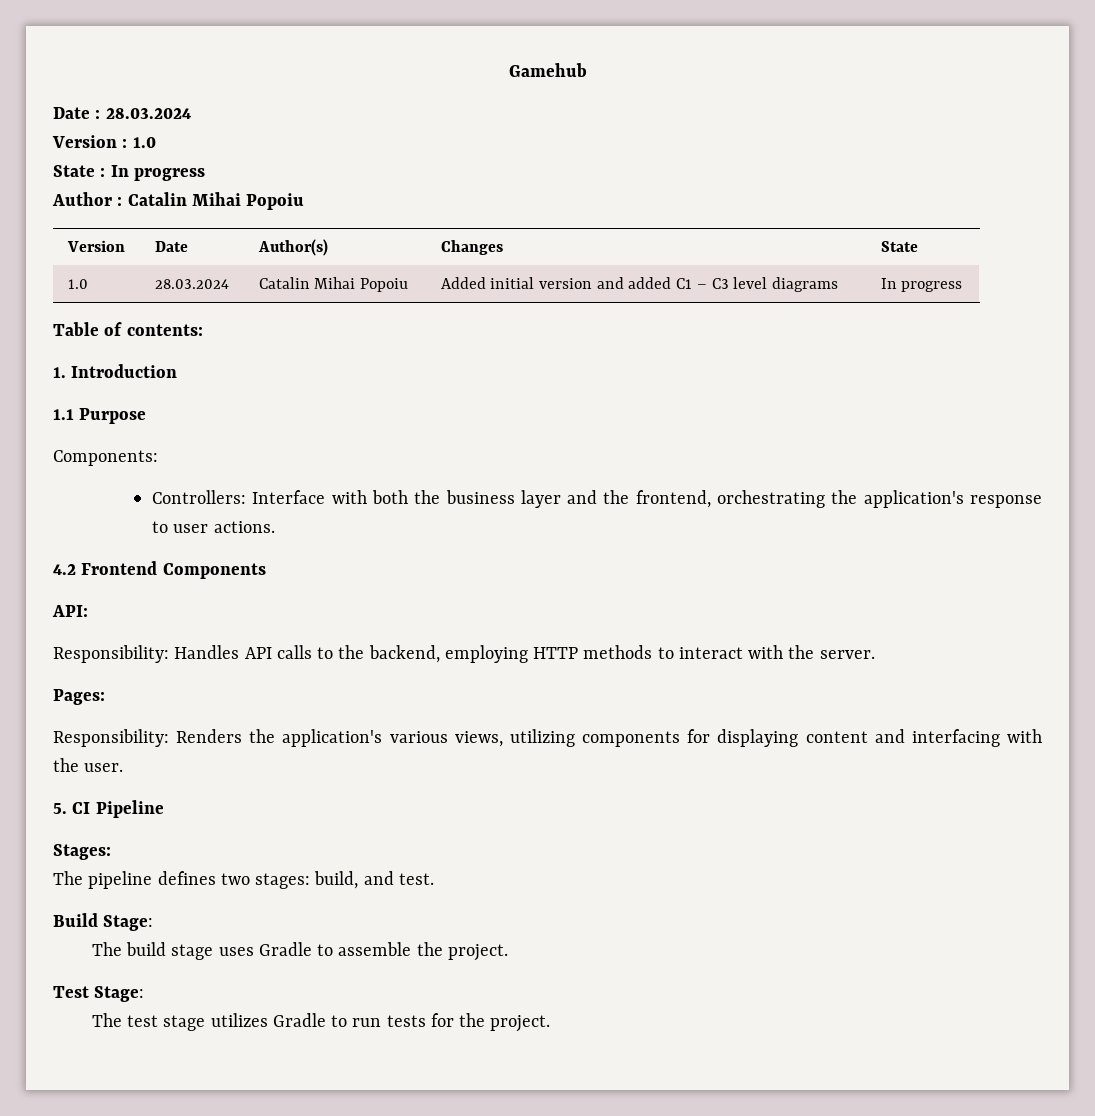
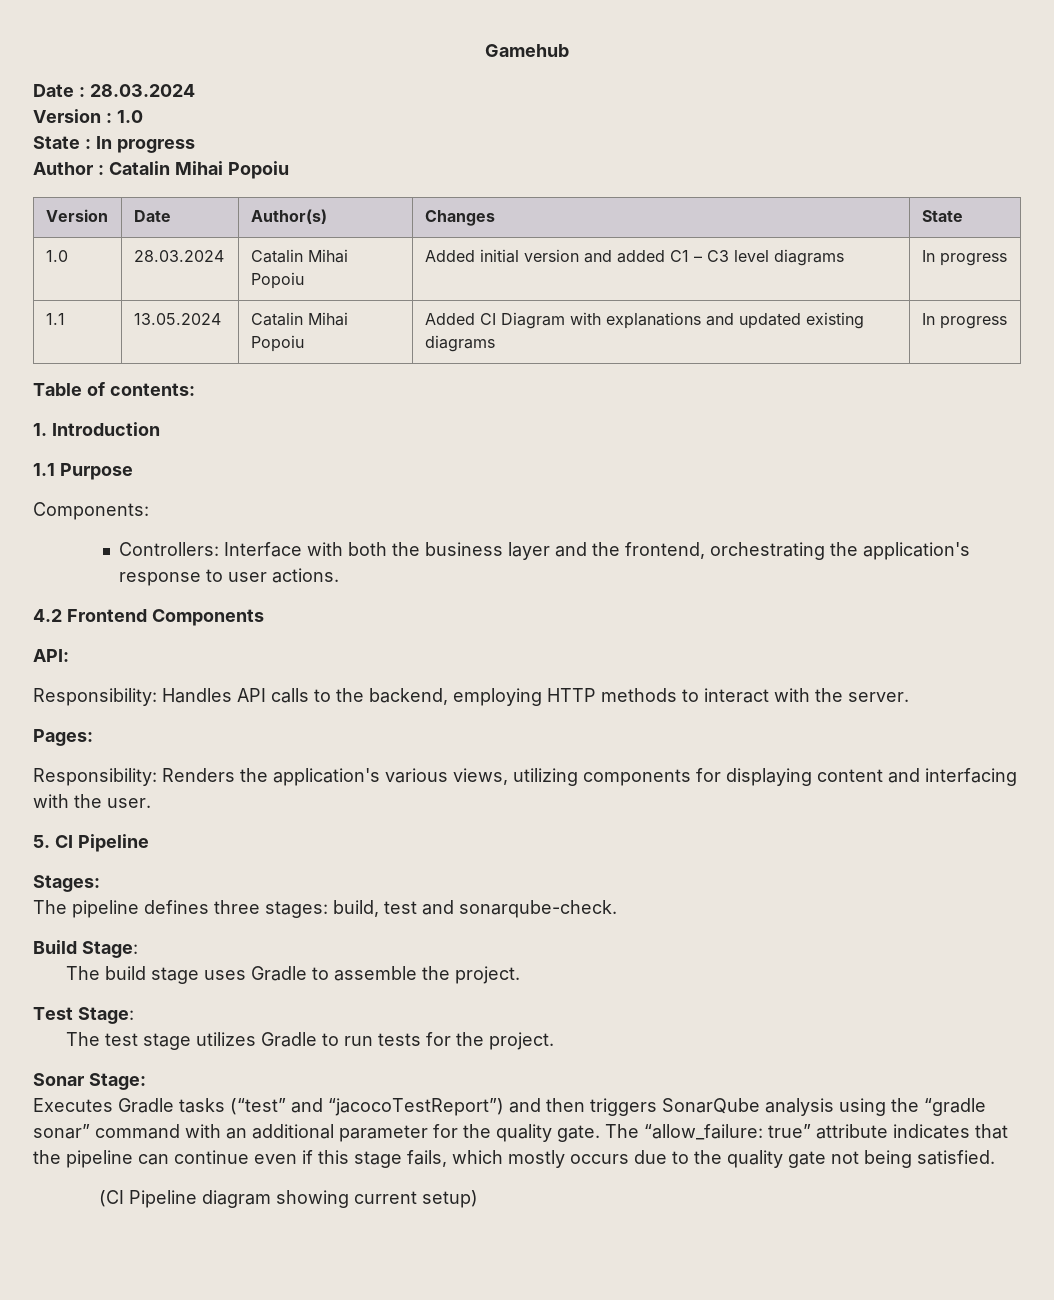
+ 1.1 | 13.05.2024 | Catalin Mihai Popoiu | Added CI Diagram with explanations and updated existing diagrams | In progress
- The pipeline defines two stages: build, and test.
+ The pipeline defines three stages: build, test and sonarqube-check.
+ Sonar Stage:
+ Executes Gradle tasks (“test” and “jacocoTestReport”) and then triggers SonarQube analysis using the “gradle sonar” command with an additional parameter for the quality gate. The “allow_failure: true” attribute indicates that the pipeline can continue even if this stage fails, which mostly occurs due to the quality gate not being satisfied.
+ (CI Pipeline diagram showing current setup)

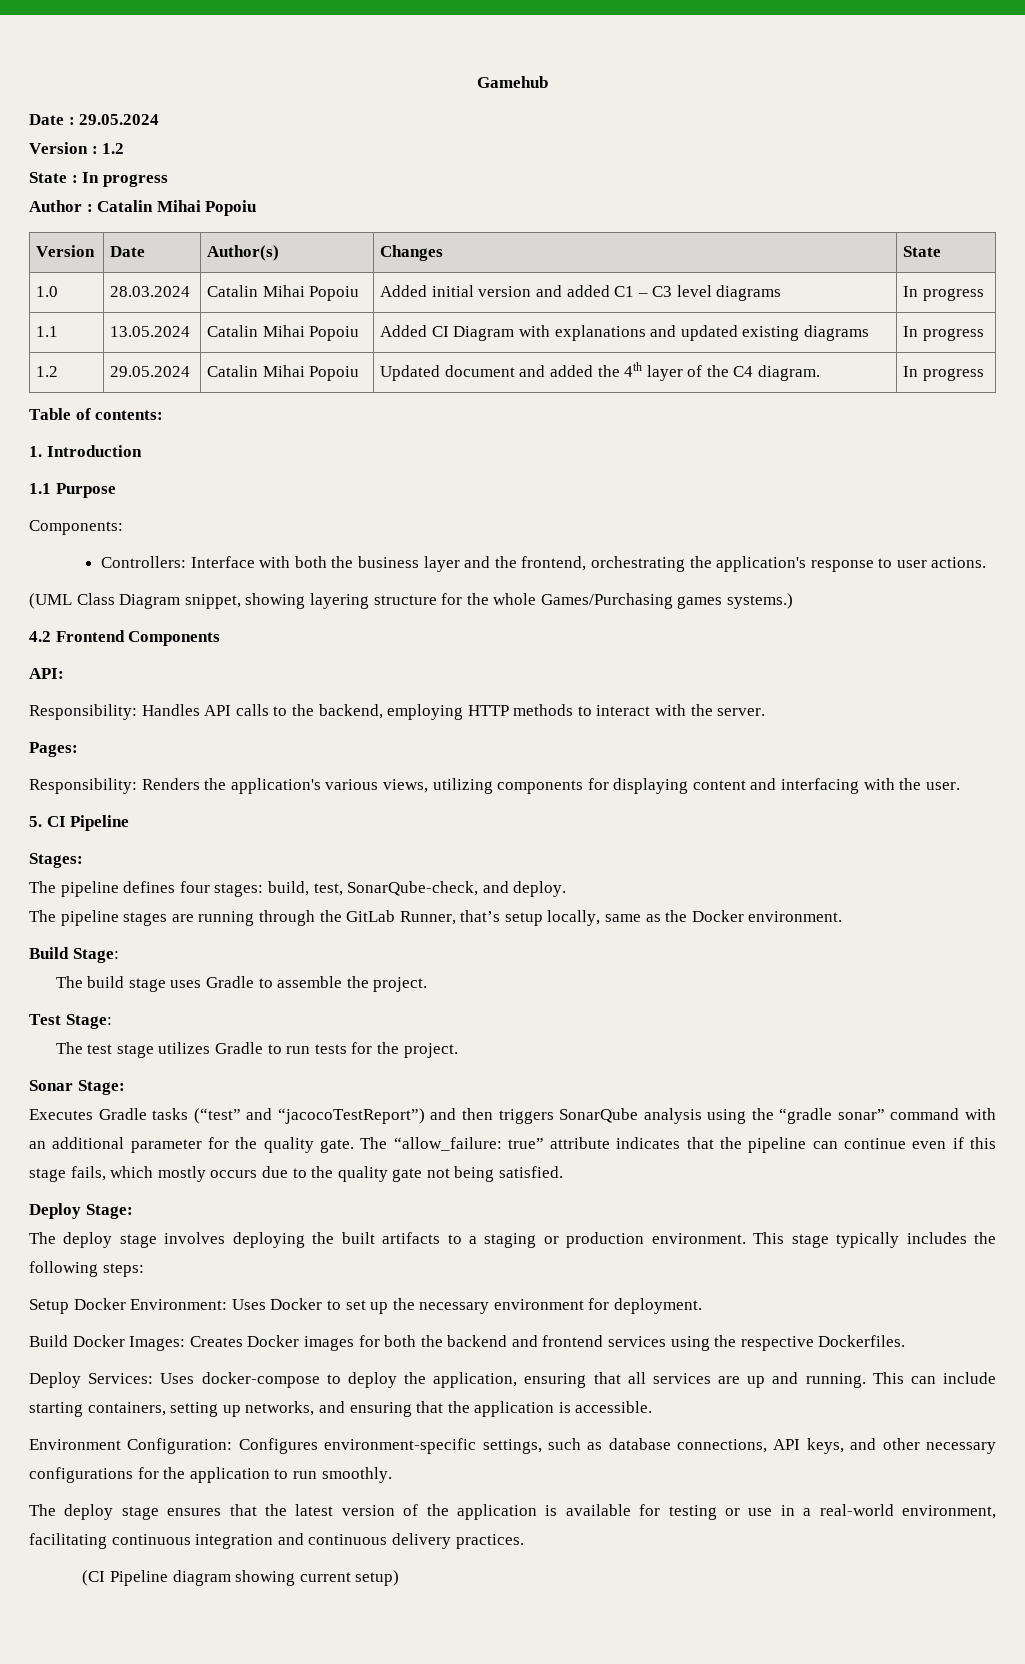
- Date : 28.03.2024
+ Date : 29.05.2024
- Version : 1.0
+ Version : 1.2
+ 1.2 | 29.05.2024 | Catalin Mihai Popoiu | Updated document and added the 4th layer of the C4 diagram. | In progress
+ (UML Class Diagram snippet, showing layering structure for the whole Games/Purchasing games systems.)
- The pipeline defines three stages: build, test and sonarqube-check.
+ The pipeline defines four stages: build, test, SonarQube-check, and deploy.
+ The pipeline stages are running through the GitLab Runner, that’s setup locally, same as the Docker environment.
+ Deploy Stage:
+ The deploy stage involves deploying the built artifacts to a staging or production environment. This stage typically includes the following steps:
+ Setup Docker Environment: Uses Docker to set up the necessary environment for deployment.
+ Build Docker Images: Creates Docker images for both the backend and frontend services using the respective Dockerfiles.
+ Deploy Services: Uses docker-compose to deploy the application, ensuring that all services are up and running. This can include starting containers, setting up networks, and ensuring that the application is accessible.
+ Environment Configuration: Configures environment-specific settings, such as database connections, API keys, and other necessary configurations for the application to run smoothly.
+ The deploy stage ensures that the latest version of the application is available for testing or use in a real-world environment, facilitating continuous integration and continuous delivery practices.

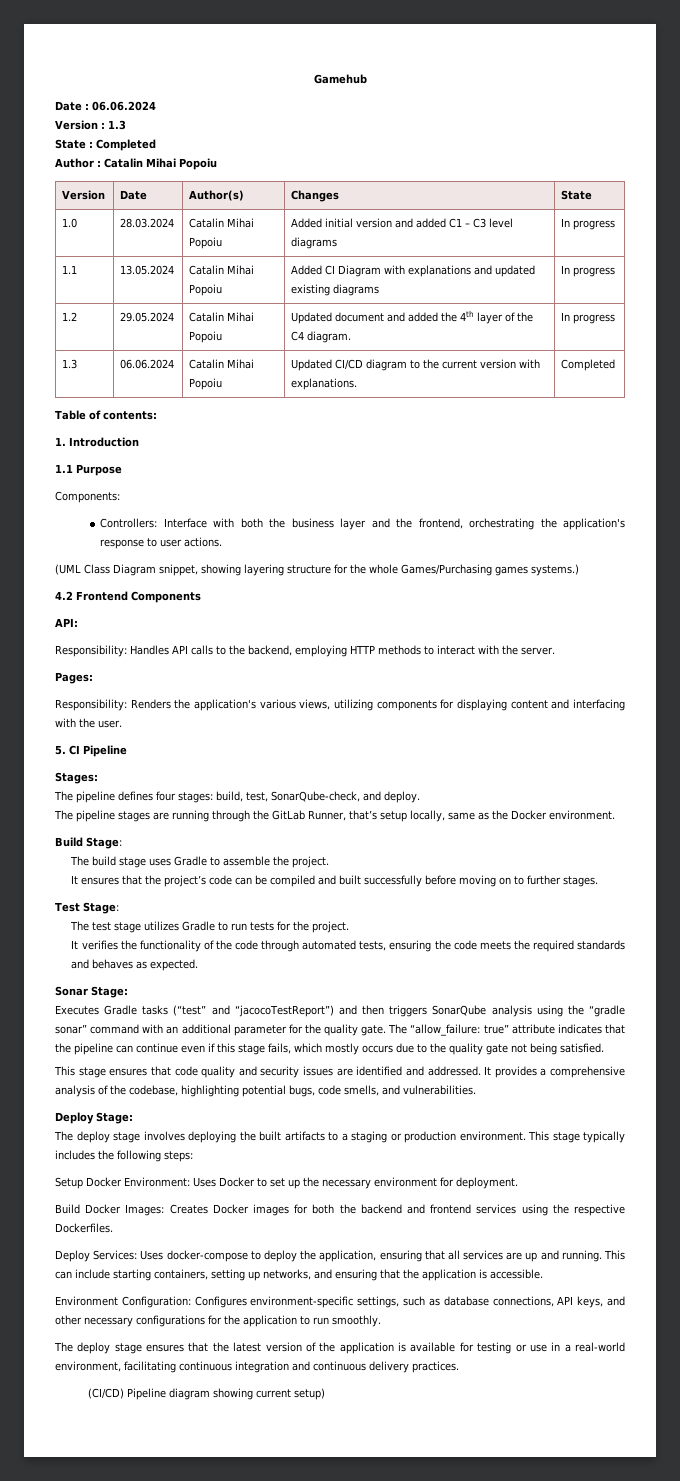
- Date : 29.05.2024
+ Date : 06.06.2024
- Version : 1.2
+ Version : 1.3
- State : In progress
+ State : Completed
+ 1.3 | 06.06.2024 | Catalin Mihai Popoiu | Updated CI/CD diagram to the current version with explanations. | Completed
+ It ensures that the project’s code can be compiled and built successfully before moving on to further stages.
+ It verifies the functionality of the code through automated tests, ensuring the code meets the required standards and behaves as expected.
+ This stage ensures that code quality and security issues are identified and addressed. It provides a comprehensive analysis of the codebase, highlighting potential bugs, code smells, and vulnerabilities.
- (CI Pipeline diagram showing current setup)
+ (CI/CD) Pipeline diagram showing current setup)

